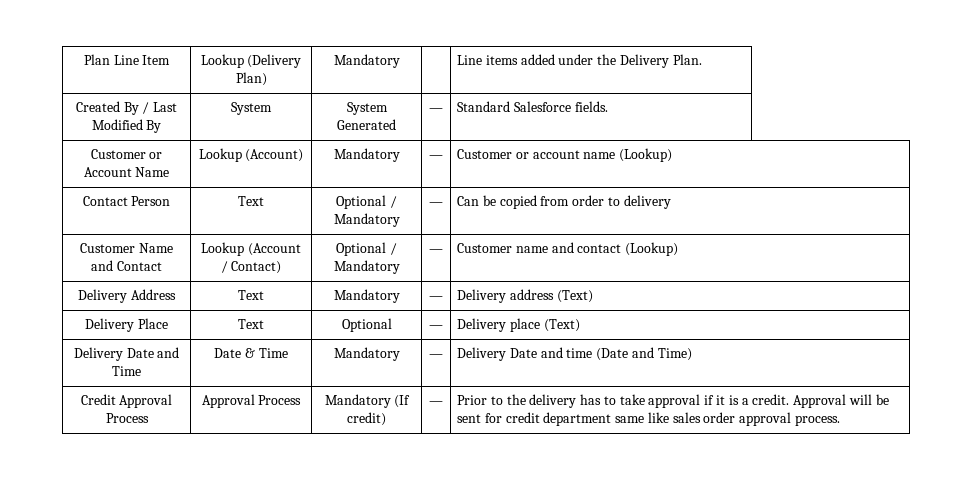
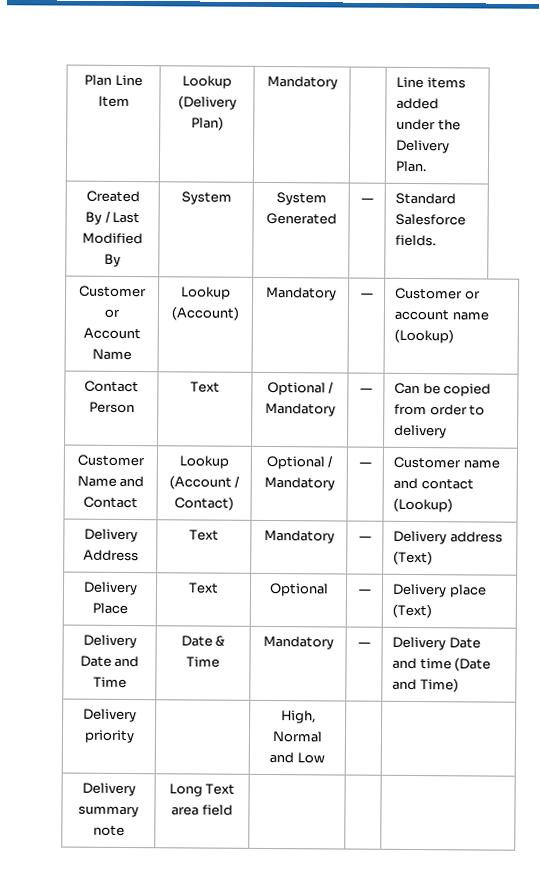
- Credit Approval Process | Approval Process | Mandatory (If credit) | — | Prior to the delivery has to take approval if it is a credit. Approval will be sent for credit department same like sales order approval process.
+ Delivery priority | | High, Normal and Low | |
+ Delivery summary note | Long Text area field | | |

